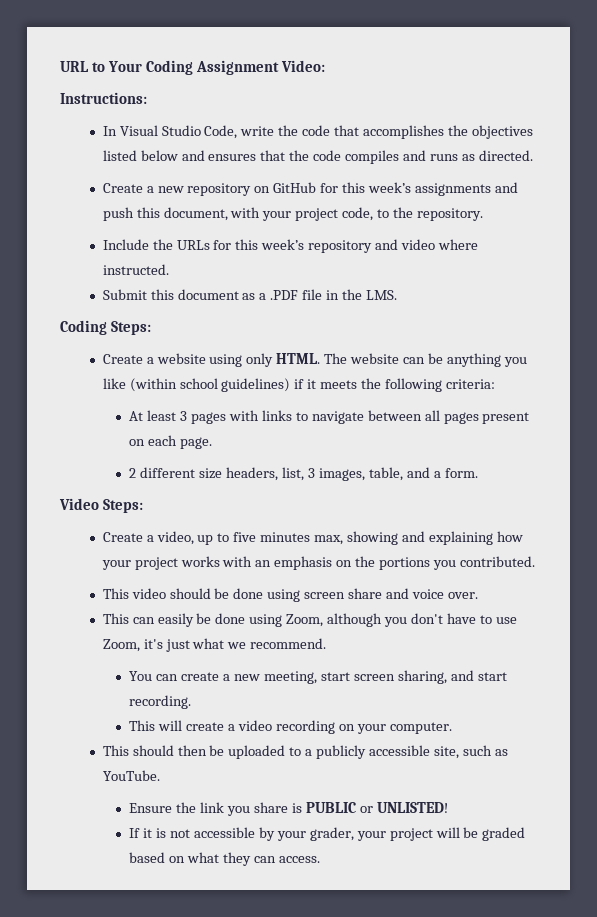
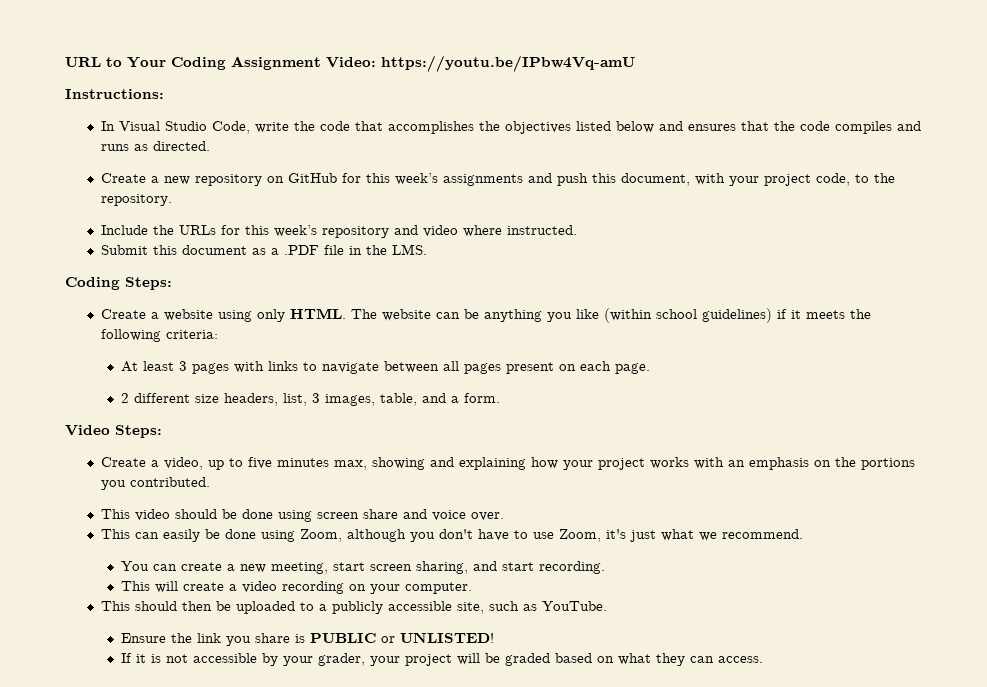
- URL to Your Coding Assignment Video:
+ URL to Your Coding Assignment Video: https://youtu.be/IPbw4Vq-amU

